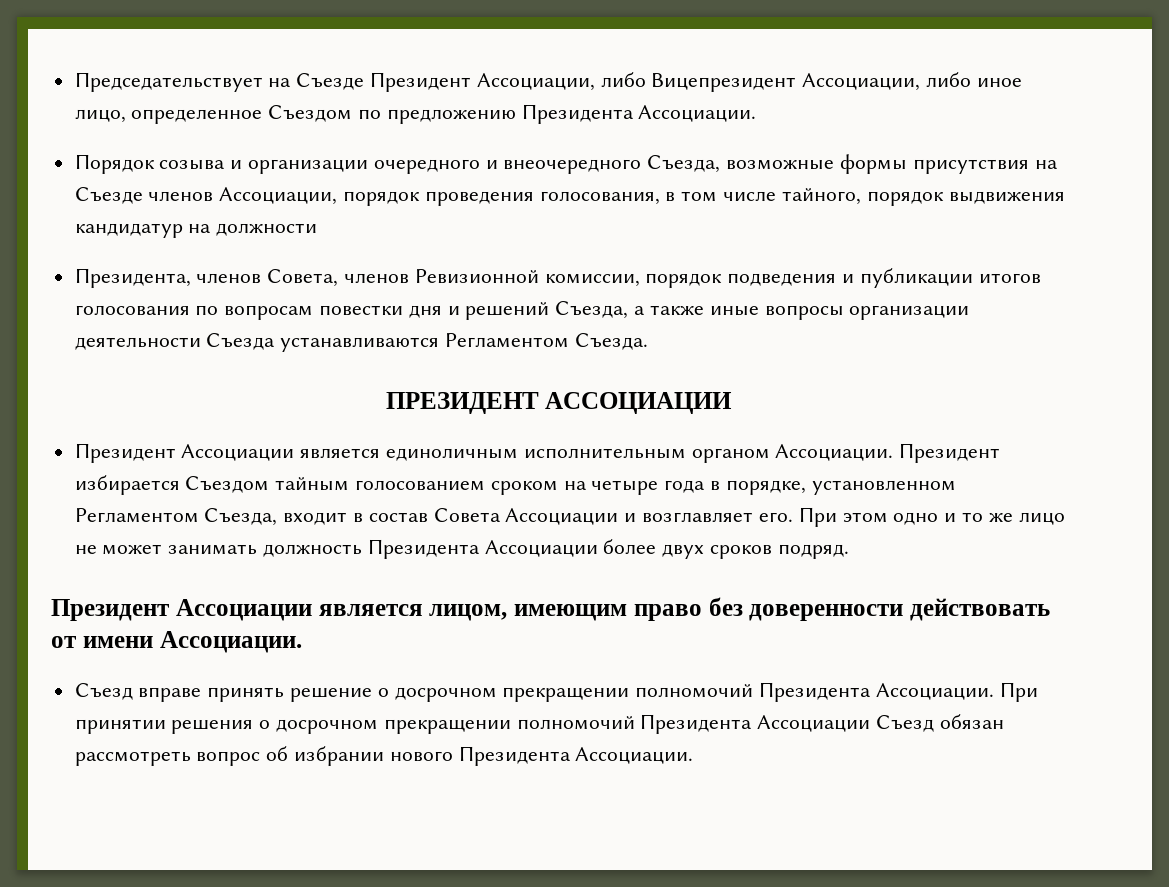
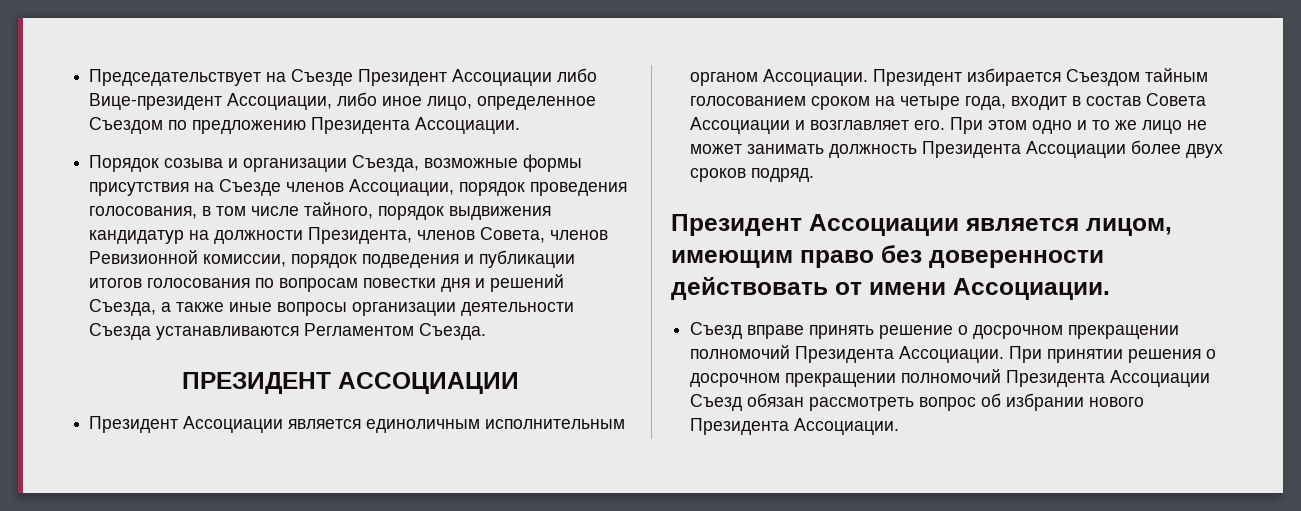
- Председательствует на Съезде Президент Ассоциации, либо Вицепрезидент Ассоциации, либо иное лицо, определенное Съездом по предложению Президента Ассоциации.
+ Председательствует на Съезде Президент Ассоциации либо Вице-президент Ассоциации, либо иное лицо, определенное Съездом по предложению Президента Ассоциации.
- Порядок созыва и организации очередного и внеочередного Съезда, возможные формы присутствия на Съезде членов Ассоциации, порядок проведения голосования, в том числе тайного, порядок выдвижения кандидатур на должности
- Президента, членов Совета, членов Ревизионной комиссии, порядок подведения и публикации итогов голосования по вопросам повестки дня и решений Съезда, а также иные вопросы организации деятельности Съезда устанавливаются Регламентом Съезда.
+ Порядок созыва и организации Съезда, возможные формы присутствия на Съезде членов Ассоциации, порядок проведения голосования, в том числе тайного, порядок выдвижения кандидатур на должности Президента, членов Совета, членов Ревизионной комиссии, порядок подведения и публикации итогов голосования по вопросам повестки дня и решений Съезда, а также иные вопросы организации деятельности Съезда устанавливаются Регламентом Съезда.
- Президент избирается Съездом тайным голосованием сроком на четыре года в порядке, установленном Регламентом Съезда, входит в состав Совета Ассоциации и возглавляет его.
+ Президент избирается Съездом тайным голосованием сроком на четыре года, входит в состав Совета Ассоциации и возглавляет его.

